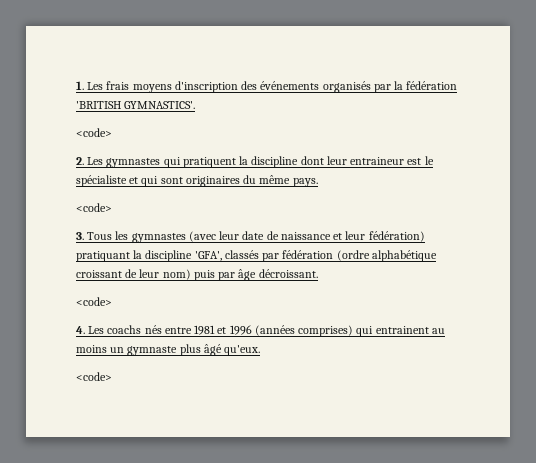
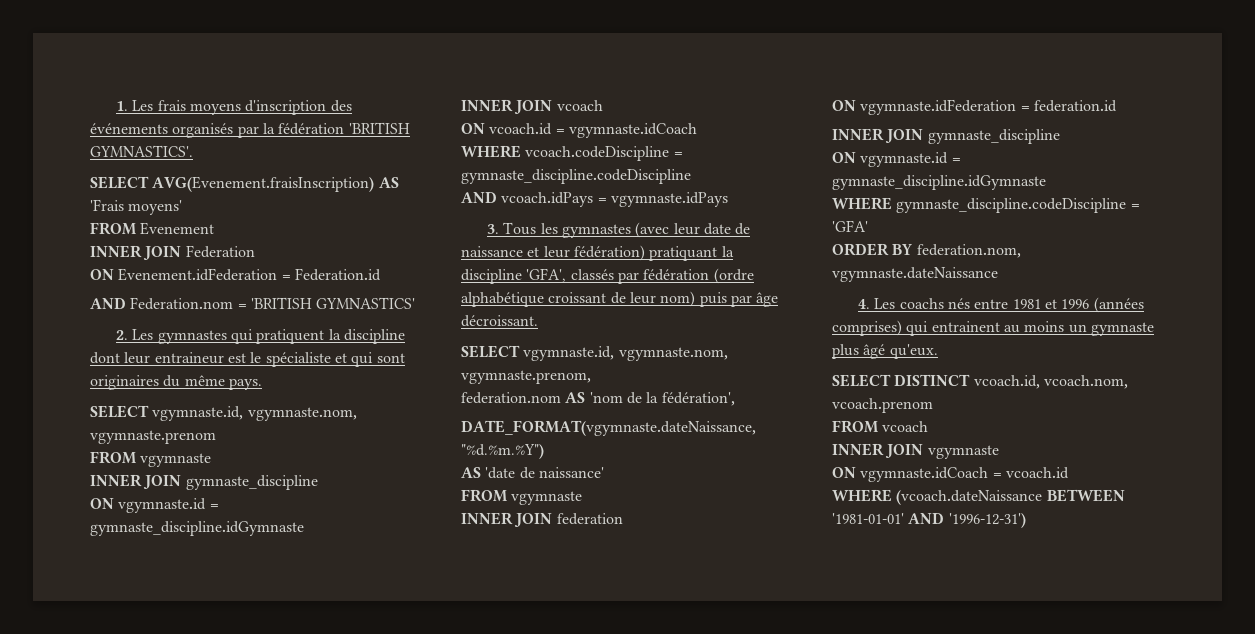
  1. Les frais moyens d'inscription des événements organisés par la fédération 'BRITISH GYMNASTICS'.
- <code>
+ SELECT AVG(Evenement.fraisInscription) AS 'Frais moyens'
+ FROM Evenement
+ INNER JOIN Federation
+ ON Evenement.idFederation = Federation.id
+ AND Federation.nom = 'BRITISH GYMNASTICS'
  2. Les gymnastes qui pratiquent la discipline dont leur entraineur est le spécialiste et qui sont originaires du même pays.
- <code>
+ SELECT vgymnaste.id, vgymnaste.nom, vgymnaste.prenom
+ FROM vgymnaste
+ INNER JOIN gymnaste_discipline
+ ON vgymnaste.id = gymnaste_discipline.idGymnaste
+ INNER JOIN vcoach
+ ON vcoach.id = vgymnaste.idCoach
+ WHERE vcoach.codeDiscipline = gymnaste_discipline.codeDiscipline
+ AND vcoach.idPays = vgymnaste.idPays
  3. Tous les gymnastes (avec leur date de naissance et leur fédération) pratiquant la discipline 'GFA', classés par fédération (ordre alphabétique croissant de leur nom) puis par âge décroissant.
- <code>
+ SELECT vgymnaste.id, vgymnaste.nom, vgymnaste.prenom,
+ federation.nom AS 'nom de la fédération',
+ DATE_FORMAT(vgymnaste.dateNaissance, "%d.%m.%Y")
+ AS 'date de naissance'
+ FROM vgymnaste
+ INNER JOIN federation
+ ON vgymnaste.idFederation = federation.id
+ INNER JOIN gymnaste_discipline
+ ON vgymnaste.id = gymnaste_discipline.idGymnaste
+ WHERE gymnaste_discipline.codeDiscipline = 'GFA'
+ ORDER BY federation.nom, vgymnaste.dateNaissance
  4. Les coachs nés entre 1981 et 1996 (années comprises) qui entrainent au moins un gymnaste plus âgé qu'eux.
- <code>
+ SELECT DISTINCT vcoach.id, vcoach.nom, vcoach.prenom
+ FROM vcoach
+ INNER JOIN vgymnaste
+ ON vgymnaste.idCoach = vcoach.id
+ WHERE (vcoach.dateNaissance BETWEEN '1981-01-01' AND '1996-12-31')

